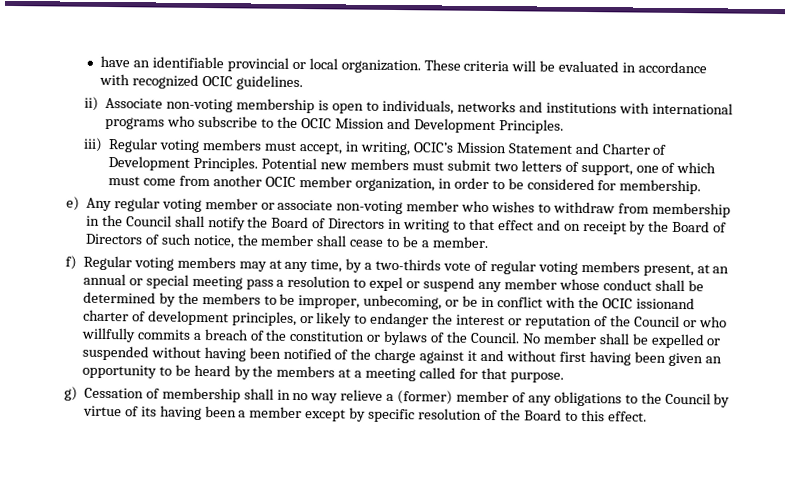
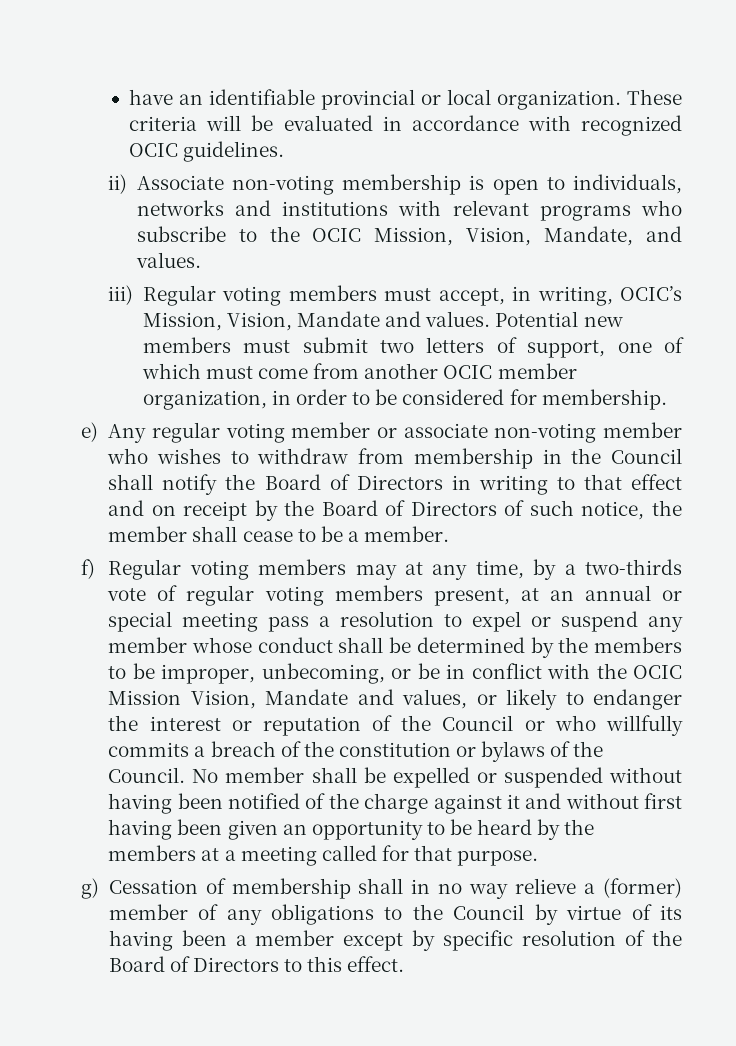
- ii) Associate non-voting membership is open to individuals, networks and institutions with international programs who subscribe to the OCIC Mission and Development Principles.
+ ii) Associate non-voting membership is open to individuals, networks and institutions with relevant programs who subscribe to the OCIC Mission, Vision, Mandate, and values.
- iii) Regular voting members must accept, in writing, OCIC’s Mission Statement and Charter of Development Principles.
+ iii) Regular voting members must accept, in writing, OCIC’s Mission, Vision, Mandate and values.
- f) Regular voting members may at any time, by a two-thirds vote of regular voting members present, at an annual or special meeting pass a resolution to expel or suspend any member whose conduct shall be determined by the members to be improper, unbecoming, or be in conflict with the OCIC issionand charter of development principles, or likely to endanger the interest or reputation of the Council or who willfully commits a breach of the constitution or bylaws of the Council.
+ f) Regular voting members may at any time, by a two-thirds vote of regular voting members present, at an annual or special meeting pass a resolution to expel or suspend any member whose conduct shall be determined by the members to be improper, unbecoming, or be in conflict with the OCIC Mission Vision, Mandate and values, or likely to endanger the interest or reputation of the Council or who willfully commits a breach of the constitution or bylaws of the Council.
- g) Cessation of membership shall in no way relieve a (former) member of any obligations to the Council by virtue of its having been a member except by specific resolution of the Board to this effect.
+ g) Cessation of membership shall in no way relieve a (former) member of any obligations to the Council by virtue of its having been a member except by specific resolution of the Board of Directors to this effect.

